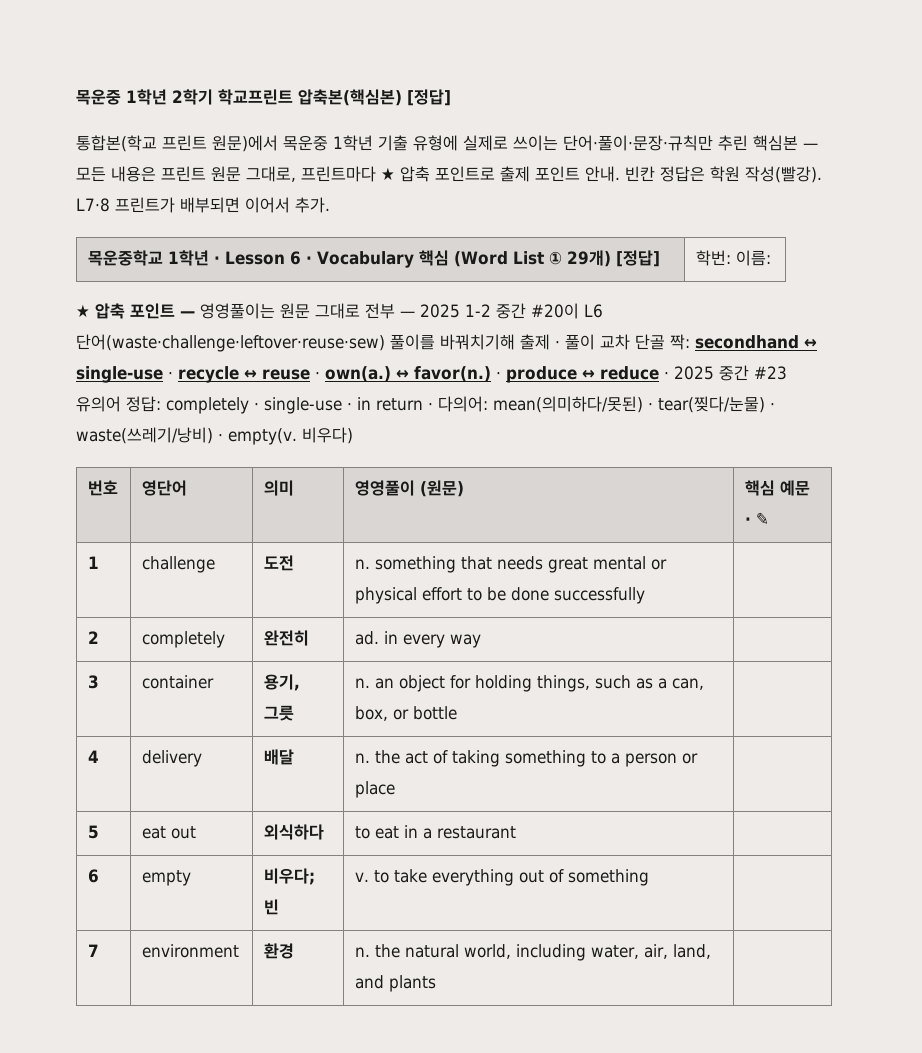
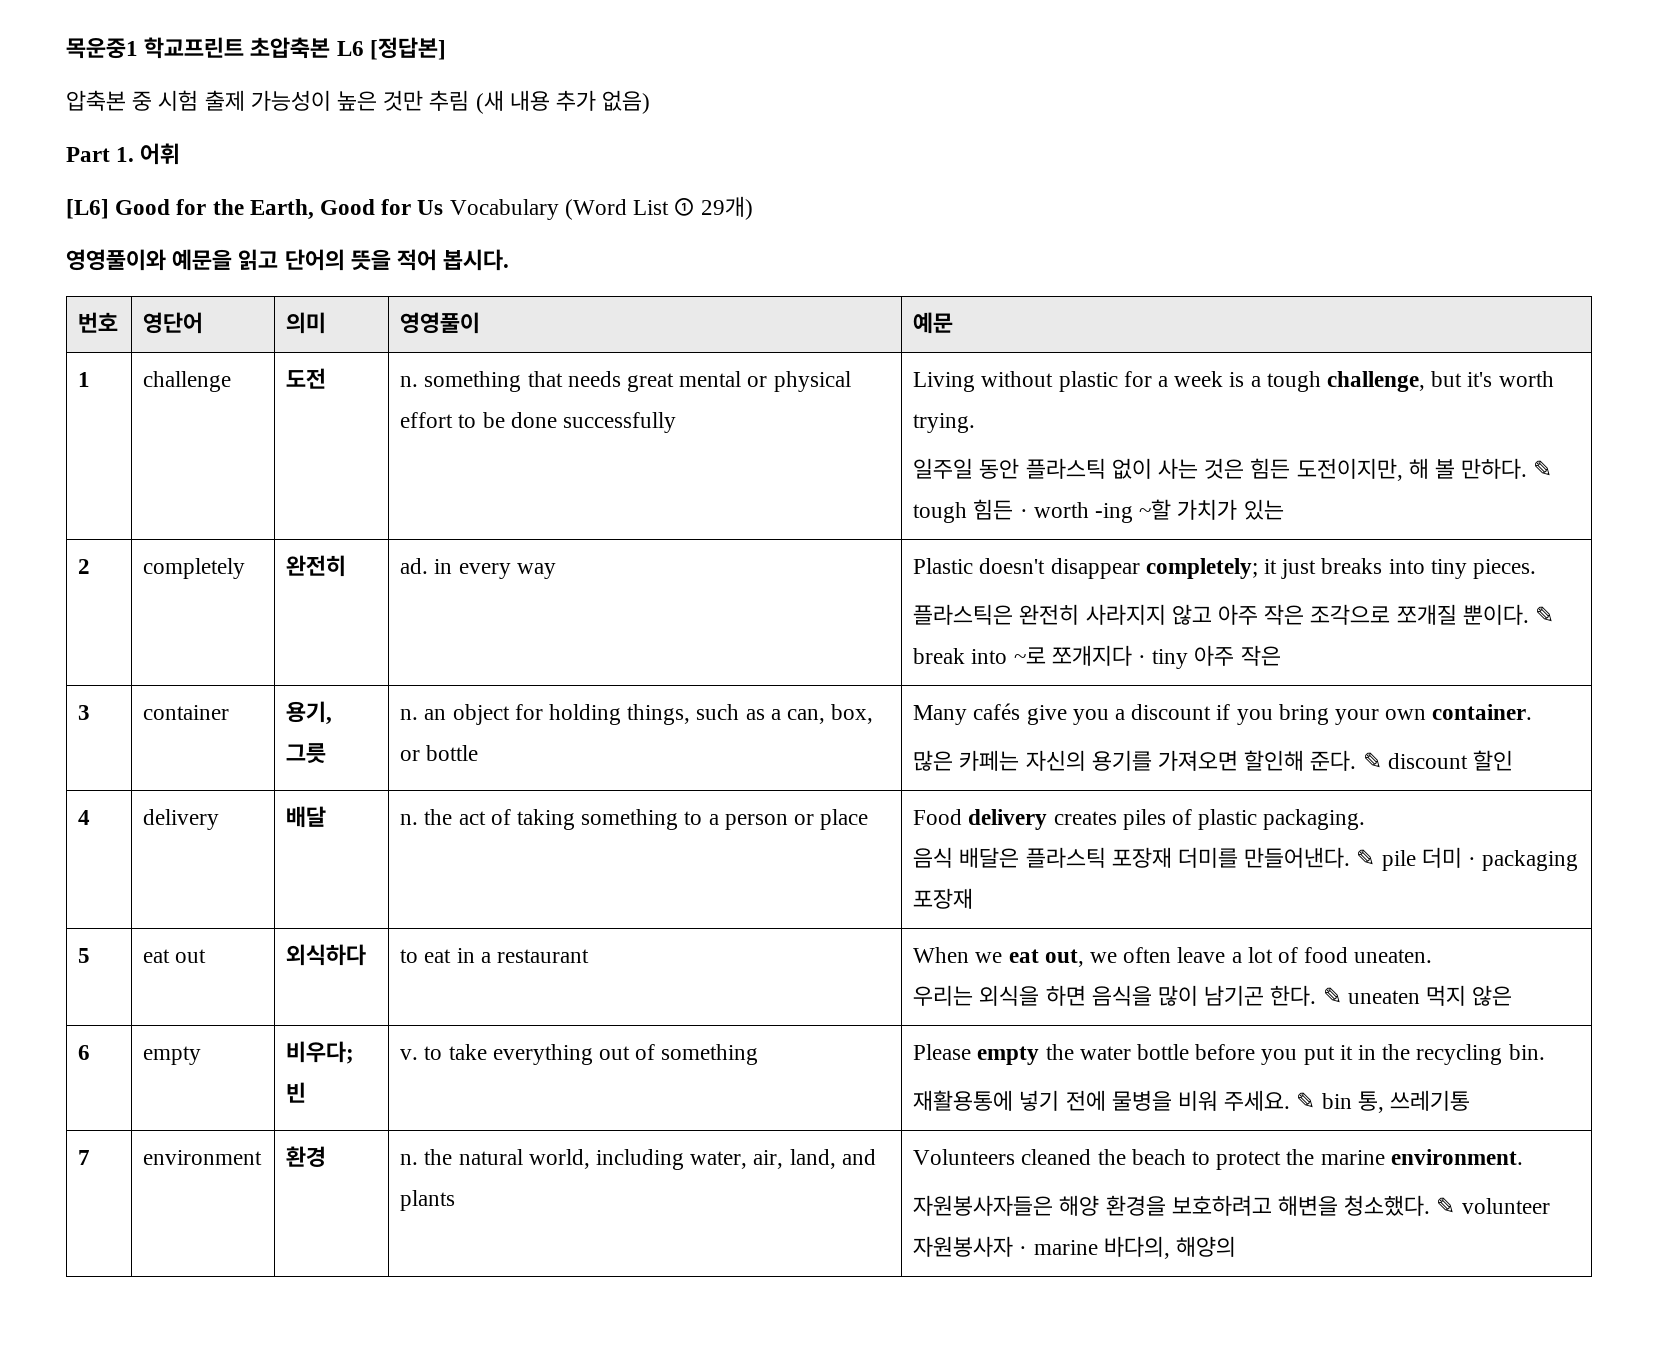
- 목운중 1학년 2학기 학교프린트 압축본(핵심본) [정답]
- 통합본(학교 프린트 원문)에서 목운중 1학년 기출 유형에 실제로 쓰이는 단어·풀이·문장·규칙만 추린 핵심본 — 모든 내용은 프린트 원문 그대로, 프린트마다 ★ 압축 포인트로 출제 포인트 안내. 빈칸 정답은 학원 작성(빨강). L7·8 프린트가 배부되면 이어서 추가.
- 목운중학교 1학년 · Lesson 6 · Vocabulary 핵심 (Word List ① 29개) [정답] | 학번: 이름:
- ★ 압축 포인트 — 영영풀이는 원문 그대로 전부 — 2025 1-2 중간 #20이 L6 단어(waste·challenge·leftover·reuse·sew) 풀이를 바꿔치기해 출제 · 풀이 교차 단골 짝: secondhand ↔ single-use · recycle ↔ reuse · own(a.) ↔ favor(n.) · produce ↔ reduce · 2025 중간 #23 유의어 정답: completely · single-use · in return · 다의어: mean(의미하다/못된) · tear(찢다/눈물) · waste(쓰레기/낭비) · empty(v. 비우다)
+ 목운중1 학교프린트 초압축본 L6 [정답본]
+ 압축본 중 시험 출제 가능성이 높은 것만 추림 (새 내용 추가 없음)
+ Part 1. 어휘
+ [L6] Good for the Earth, Good for Us Vocabulary (Word List ① 29개)
+ 영영풀이와 예문을 읽고 단어의 뜻을 적어 봅시다.
- 번호 | 영단어 | 의미 | 영영풀이 (원문) | 핵심 예문 · ✎
+ 번호 | 영단어 | 의미 | 영영풀이 | 예문
+ Living without plastic for a week is a tough challenge, but it's worth trying.
+ 일주일 동안 플라스틱 없이 사는 것은 힘든 도전이지만, 해 볼 만하다. ✎ tough 힘든 · worth -ing ~할 가치가 있는
- 2 | completely | 완전히 | ad. in every way |
+ 2 | completely | 완전히 | ad. in every way | Plastic doesn't disappear completely; it just breaks into tiny pieces.
+ 플라스틱은 완전히 사라지지 않고 아주 작은 조각으로 쪼개질 뿐이다. ✎ break into ~로 쪼개지다 · tiny 아주 작은
- 3 | container | 용기, 그릇 | n. an object for holding things, such as a can, box, or bottle |
+ 3 | container | 용기, 그릇 | n. an object for holding things, such as a can, box, or bottle | Many cafés give you a discount if you bring your own container.
+ 많은 카페는 자신의 용기를 가져오면 할인해 준다. ✎ discount 할인
- 4 | delivery | 배달 | n. the act of taking something to a person or place |
+ 4 | delivery | 배달 | n. the act of taking something to a person or place | Food delivery creates piles of plastic packaging.
+ 음식 배달은 플라스틱 포장재 더미를 만들어낸다. ✎ pile 더미 · packaging 포장재
- 5 | eat out | 외식하다 | to eat in a restaurant |
+ 5 | eat out | 외식하다 | to eat in a restaurant | When we eat out, we often leave a lot of food uneaten.
+ 우리는 외식을 하면 음식을 많이 남기곤 한다. ✎ uneaten 먹지 않은
- 6 | empty | 비우다; 빈 | v. to take everything out of something |
+ 6 | empty | 비우다; 빈 | v. to take everything out of something | Please empty the water bottle before you put it in the recycling bin.
+ 재활용통에 넣기 전에 물병을 비워 주세요. ✎ bin 통, 쓰레기통
- 7 | environment | 환경 | n. the natural world, including water, air, land, and plants |
+ 7 | environment | 환경 | n. the natural world, including water, air, land, and plants | Volunteers cleaned the beach to protect the marine environment.
+ 자원봉사자들은 해양 환경을 보호하려고 해변을 청소했다. ✎ volunteer 자원봉사자 · marine 바다의, 해양의

